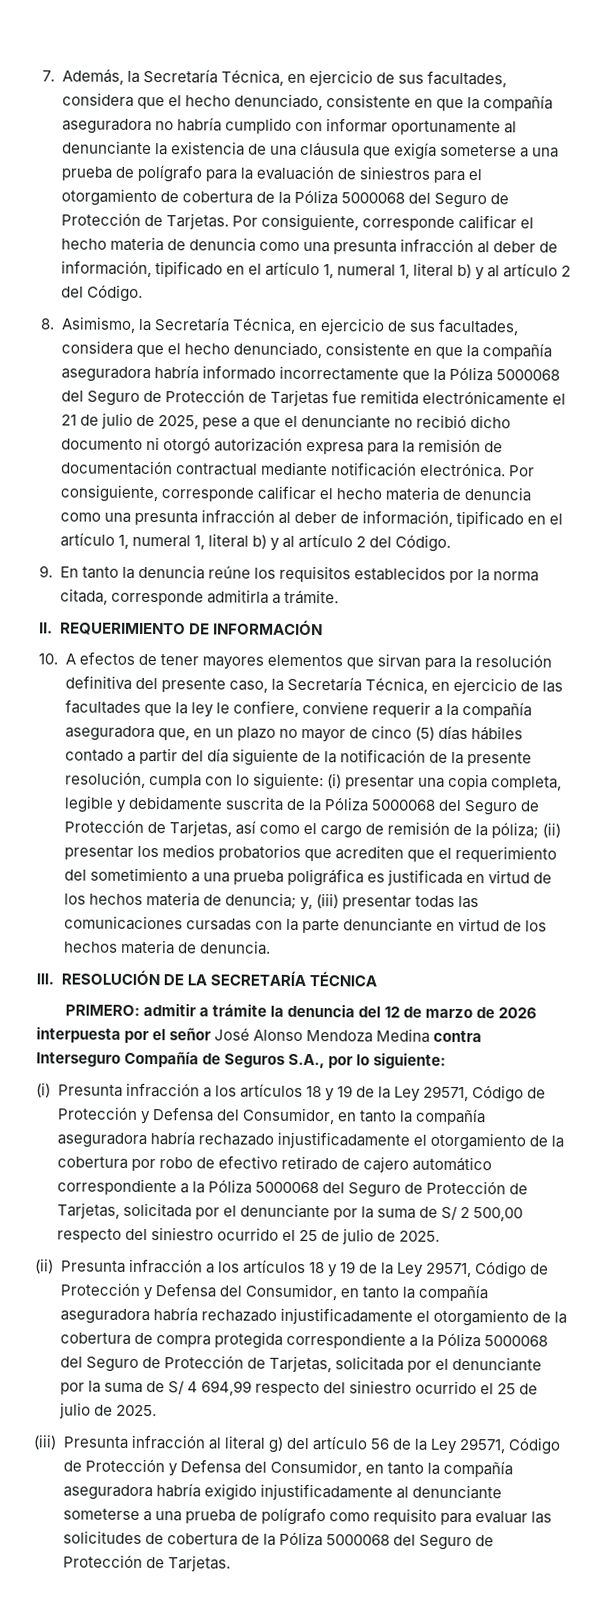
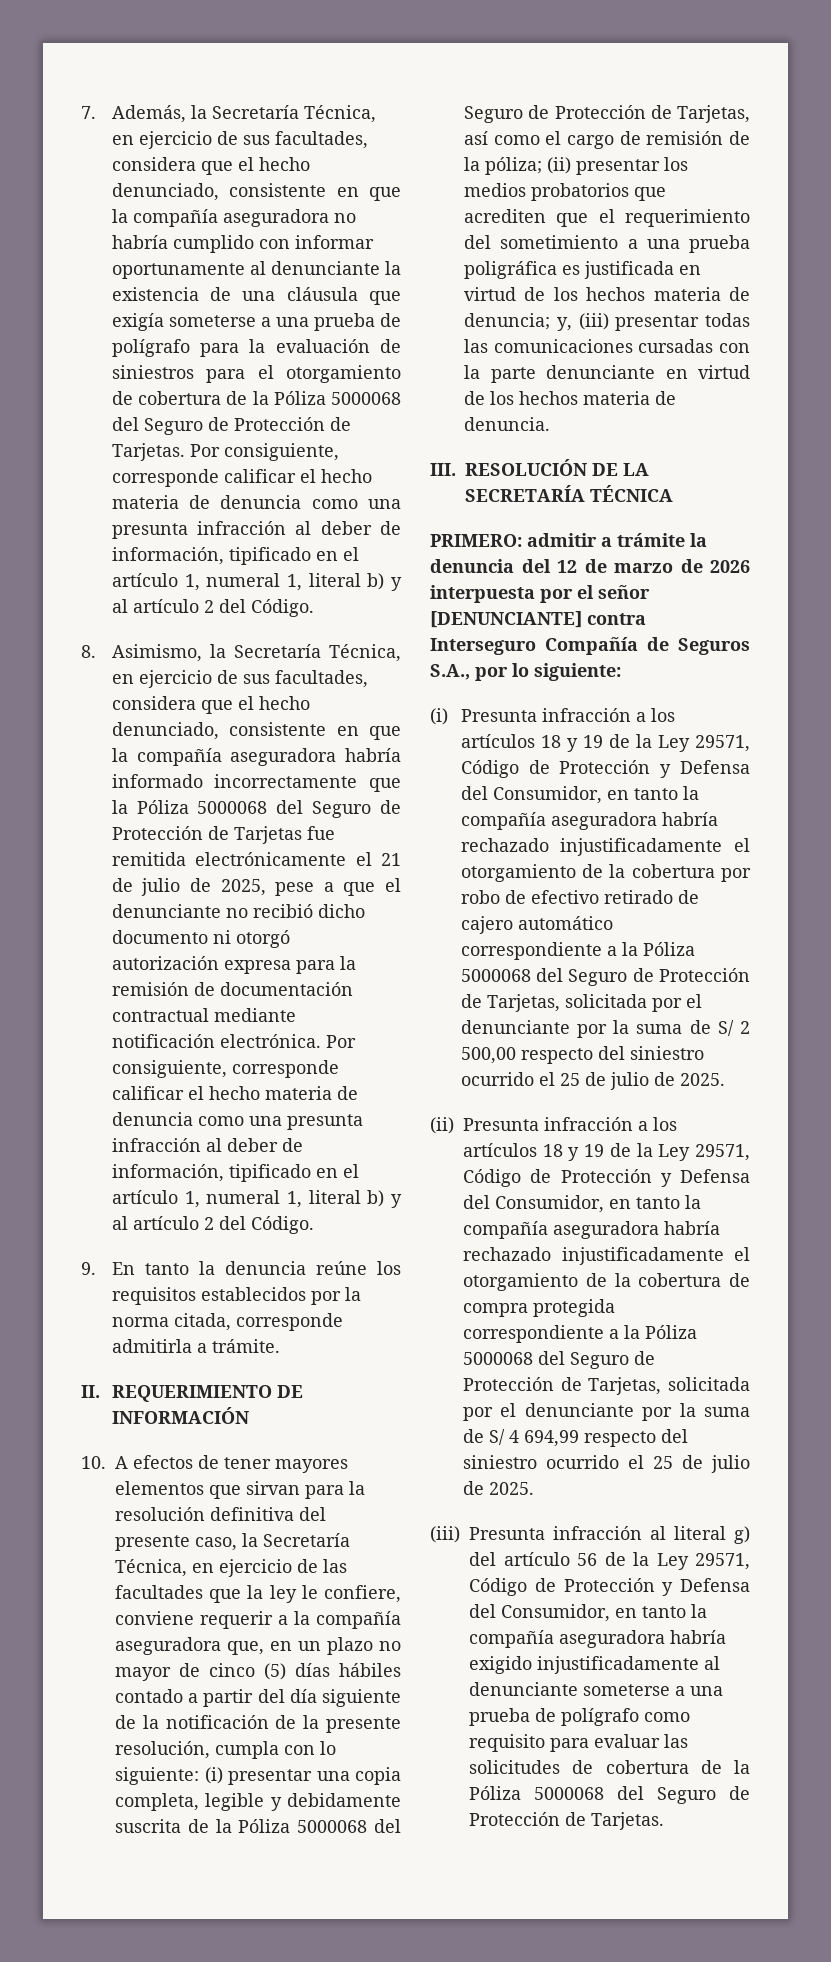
- PRIMERO: admitir a trámite la denuncia del 12 de marzo de 2026 interpuesta por el señor José Alonso Mendoza Medina contra Interseguro Compañía de Seguros S.A., por lo siguiente:
+ PRIMERO: admitir a trámite la denuncia del 12 de marzo de 2026 interpuesta por el señor [DENUNCIANTE] contra Interseguro Compañía de Seguros S.A., por lo siguiente:

